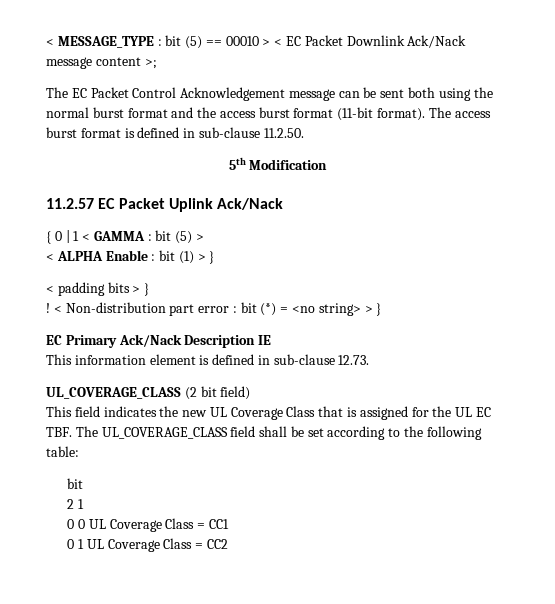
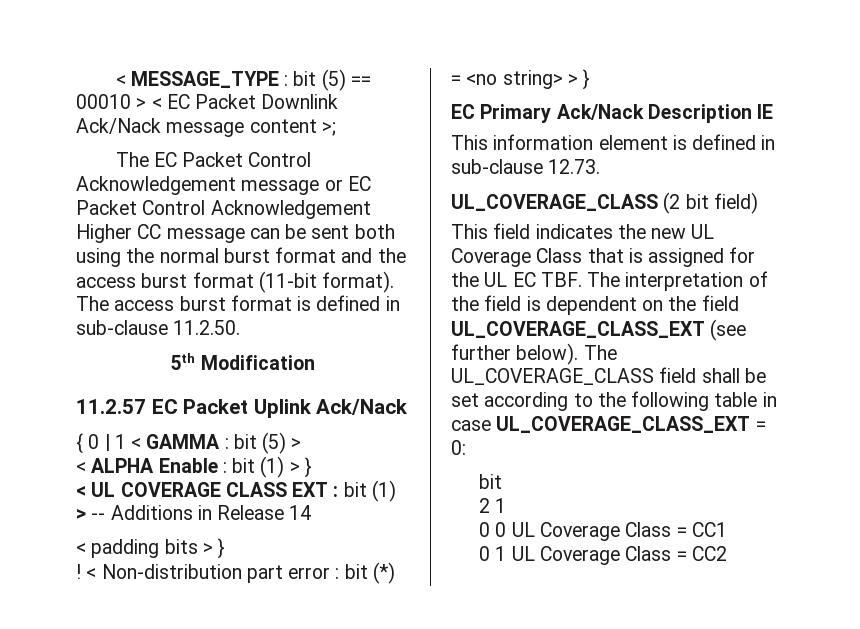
- The EC Packet Control Acknowledgement message can be sent both using the normal burst format and the access burst format (11-bit format).
+ The EC Packet Control Acknowledgement message or EC Packet Control Acknowledgement Higher CC message can be sent both using the normal burst format and the access burst format (11-bit format).
+ < UL COVERAGE CLASS EXT : bit (1) > -- Additions in Release 14
- This field indicates the new UL Coverage Class that is assigned for the UL EC TBF. The UL_COVERAGE_CLASS field shall be set according to the following table:
+ This field indicates the new UL Coverage Class that is assigned for the UL EC TBF. The interpretation of the field is dependent on the field UL_COVERAGE_CLASS_EXT (see further below). The UL_COVERAGE_CLASS field shall be set according to the following table in case UL_COVERAGE_CLASS_EXT = 0:

